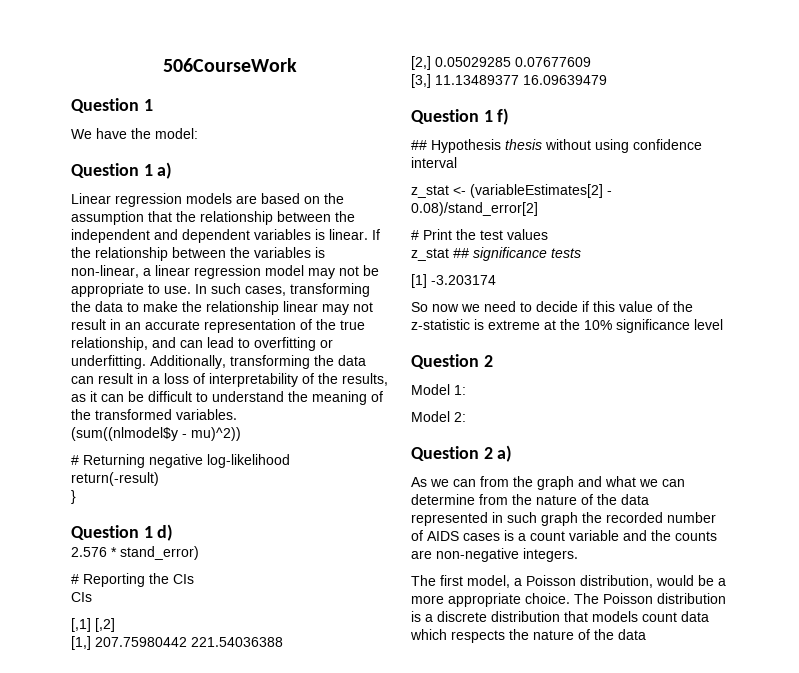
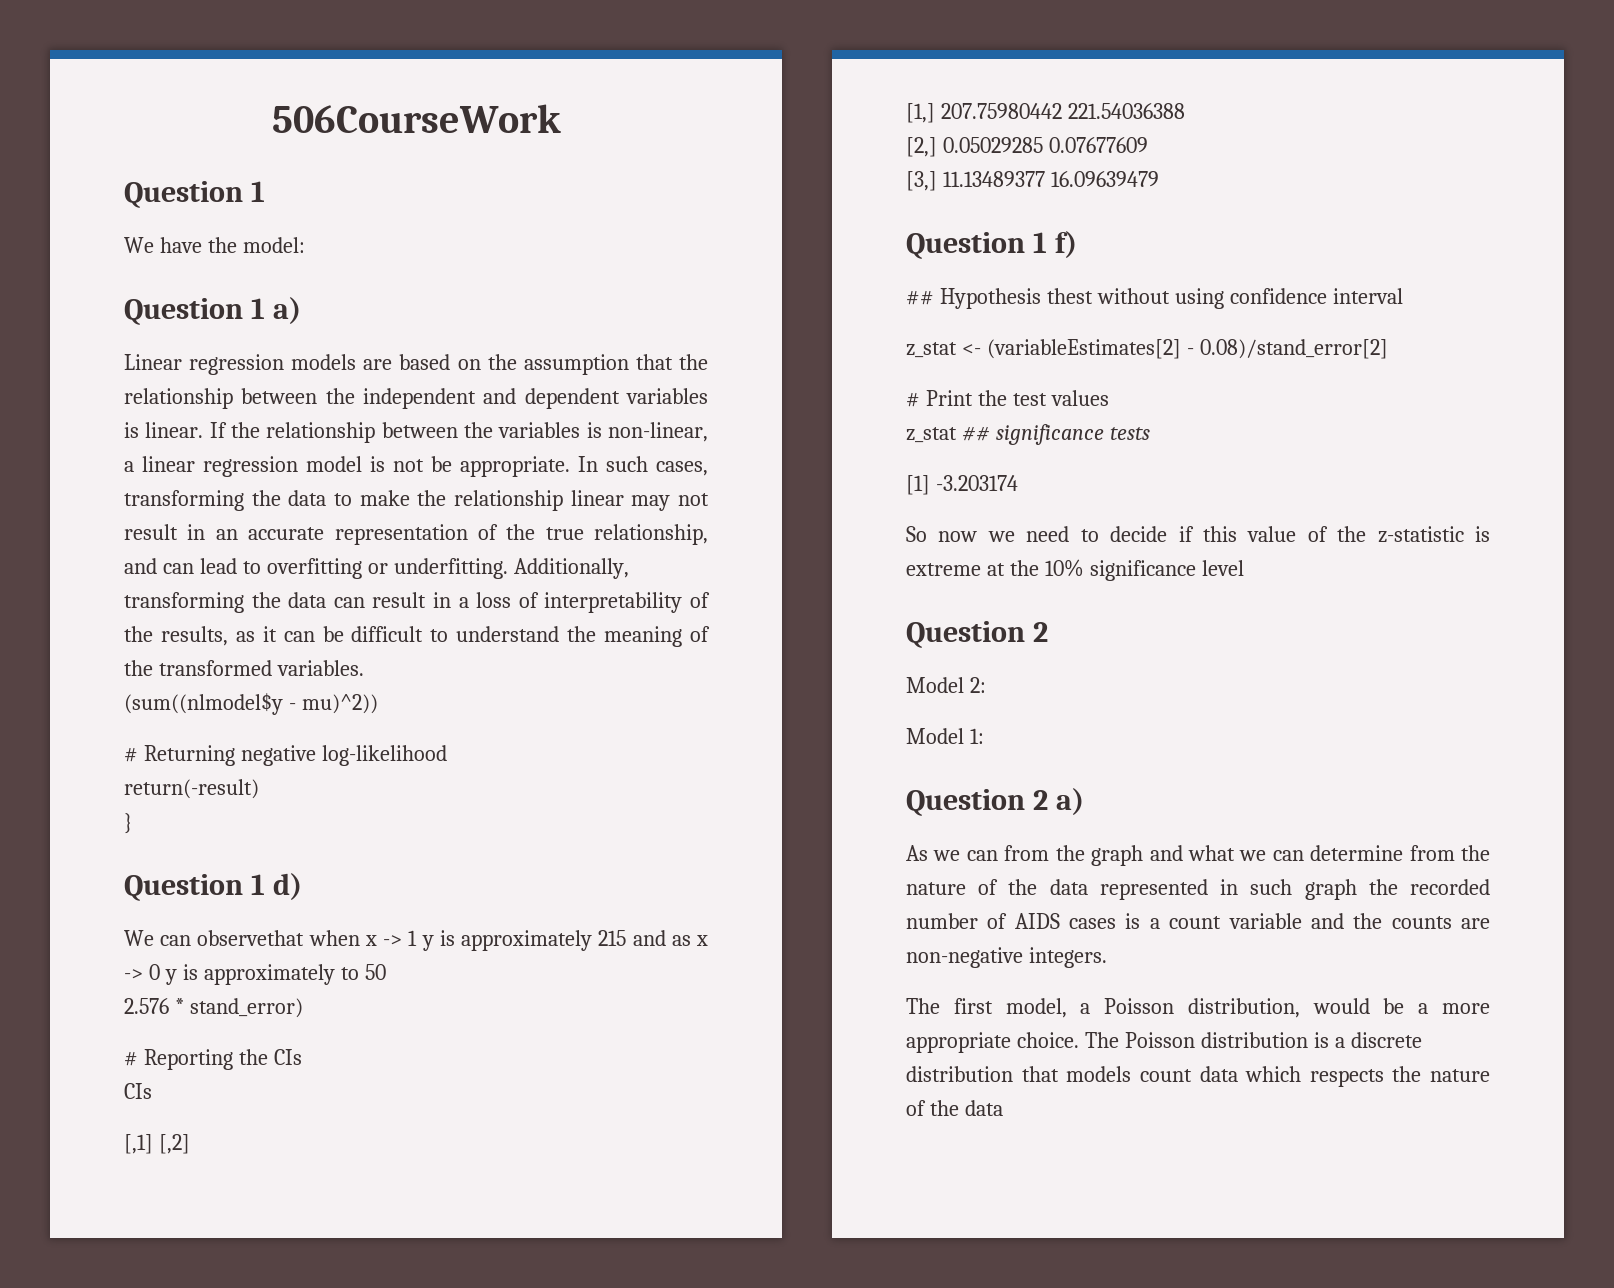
- If the relationship between the variables is non-linear, a linear regression model may not be appropriate to use.
+ If the relationship between the variables is non-linear, a linear regression model is not be appropriate.
+ We can observethat when x -> 1 y is approximately 215 and as x -> 0 y is approximately to 50
- ## Hypothesis thesis without using confidence interval
+ ## Hypothesis thest without using confidence interval
+ Model 2:
  Model 1:
- Model 2:

